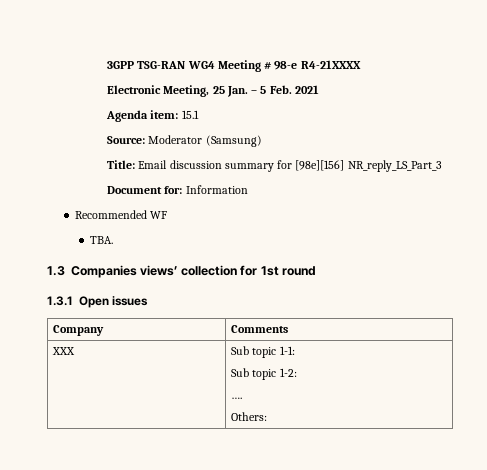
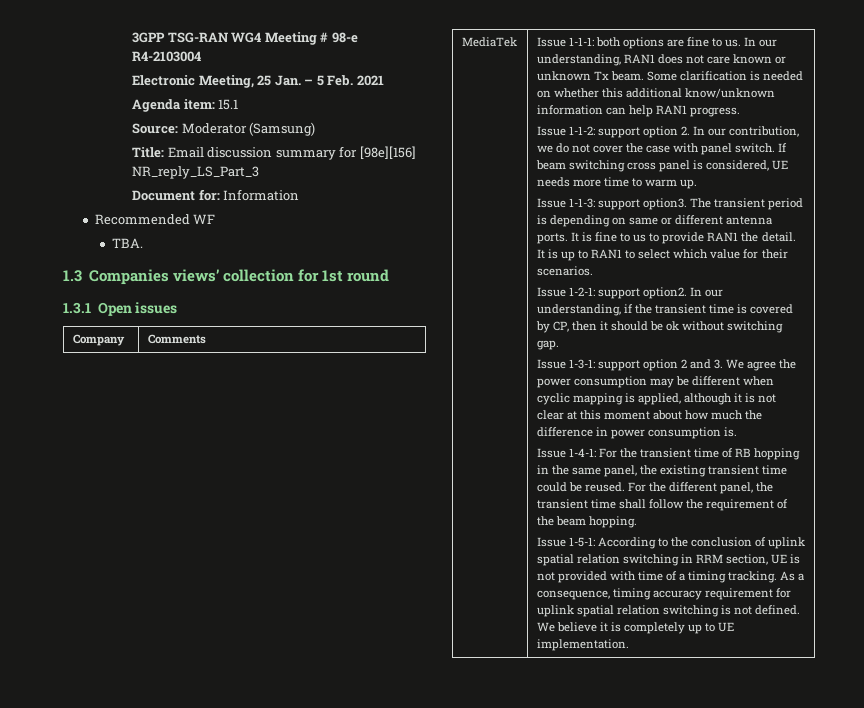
- 3GPP TSG-RAN WG4 Meeting # 98-e R4-21XXXX
+ 3GPP TSG-RAN WG4 Meeting # 98-e R4-2103004
- XXX | Sub topic 1-1:
- Sub topic 1-2:
- ….
- Others:
+ MediaTek | Issue 1-1-1: both options are fine to us. In our understanding, RAN1 does not care known or unknown Tx beam. Some clarification is needed on whether this additional know/unknown information can help RAN1 progress.
+ Issue 1-1-2: support option 2. In our contribution, we do not cover the case with panel switch. If beam switching cross panel is considered, UE needs more time to warm up.
+ Issue 1-1-3: support option3. The transient period is depending on same or different antenna ports. It is fine to us to provide RAN1 the detail. It is up to RAN1 to select which value for their scenarios.
+ Issue 1-2-1: support option2. In our understanding, if the transient time is covered by CP, then it should be ok without switching gap.
+ Issue 1-3-1: support option 2 and 3. We agree the power consumption may be different when cyclic mapping is applied, although it is not clear at this moment about how much the difference in power consumption is.
+ Issue 1-4-1: For the transient time of RB hopping in the same panel, the existing transient time could be reused. For the different panel, the transient time shall follow the requirement of the beam hopping.
+ Issue 1-5-1: According to the conclusion of uplink spatial relation switching in RRM section, UE is not provided with time of a timing tracking. As a consequence, timing accuracy requirement for uplink spatial relation switching is not defined. We believe it is completely up to UE implementation.

